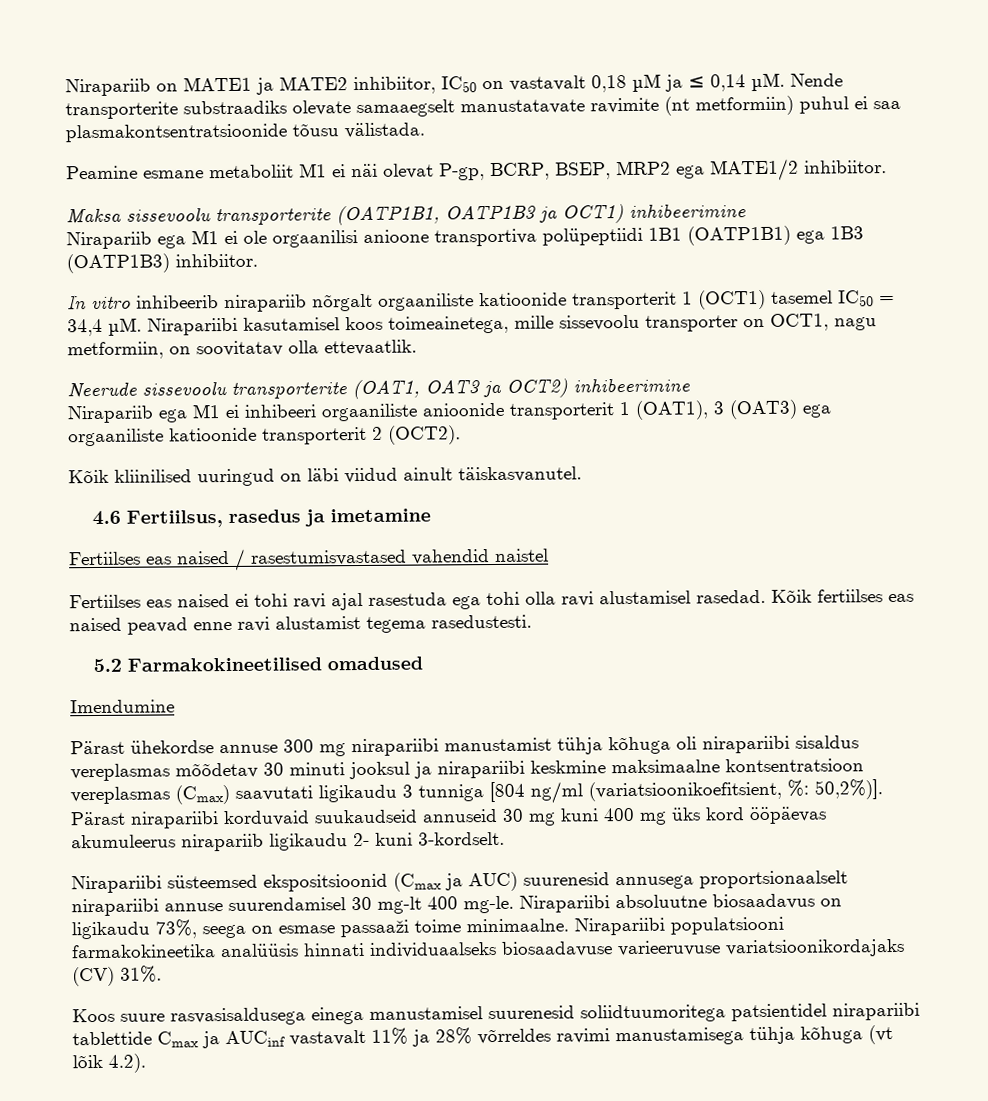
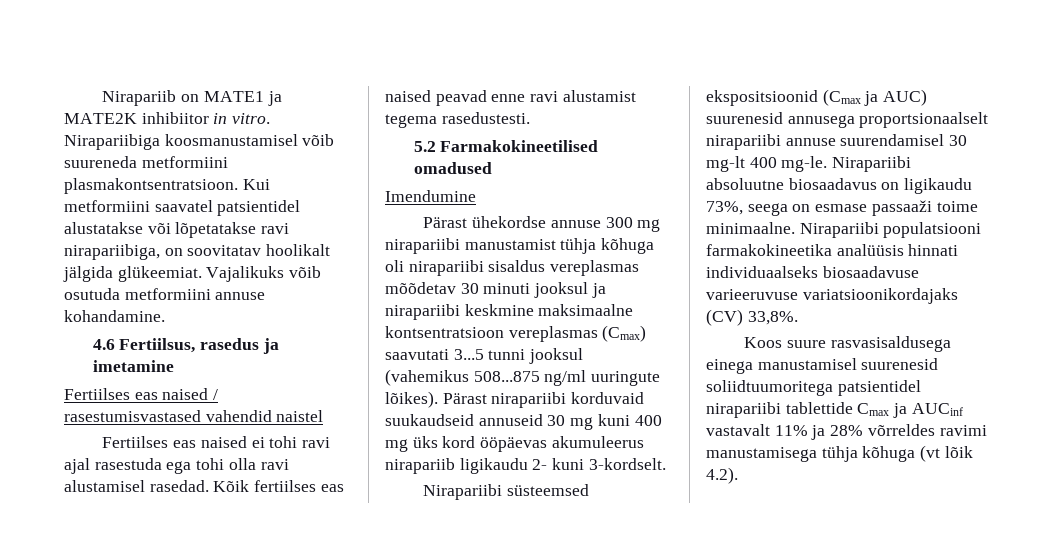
- Nirapariib on MATE1 ja MATE2 inhibiitor, IC50 on vastavalt 0,18 µM ja ≤ 0,14 µM. Nende transporterite substraadiks olevate samaaegselt manustatavate ravimite (nt metformiin) puhul ei saa plasmakontsentratsioonide tõusu välistada.
- Peamine esmane metaboliit M1 ei näi olevat P-gp, BCRP, BSEP, MRP2 ega MATE1/2 inhibiitor.
- Maksa sissevoolu transporterite (OATP1B1, OATP1B3 ja OCT1) inhibeerimine
- Nirapariib ega M1 ei ole orgaanilisi anioone transportiva polüpeptiidi 1B1 (OATP1B1) ega 1B3 (OATP1B3) inhibiitor.
- In vitro inhibeerib nirapariib nõrgalt orgaaniliste katioonide transporterit 1 (OCT1) tasemel IC50 = 34,4 µM. Nirapariibi kasutamisel koos toimeainetega, mille sissevoolu transporter on OCT1, nagu metformiin, on soovitatav olla ettevaatlik.
- Neerude sissevoolu transporterite (OAT1, OAT3 ja OCT2) inhibeerimine
- Nirapariib ega M1 ei inhibeeri orgaaniliste anioonide transporterit 1 (OAT1), 3 (OAT3) ega orgaaniliste katioonide transporterit 2 (OCT2).
- Kõik kliinilised uuringud on läbi viidud ainult täiskasvanutel.
+ Nirapariib on MATE1 ja MATE2K inhibiitor in vitro. Nirapariibiga koosmanustamisel võib suureneda metformiini plasmakontsentratsioon. Kui metformiini saavatel patsientidel alustatakse või lõpetatakse ravi nirapariibiga, on soovitatav hoolikalt jälgida glükeemiat. Vajalikuks võib osutuda metformiini annuse kohandamine.
- Pärast ühekordse annuse 300 mg nirapariibi manustamist tühja kõhuga oli nirapariibi sisaldus vereplasmas mõõdetav 30 minuti jooksul ja nirapariibi keskmine maksimaalne kontsentratsioon vereplasmas (Cmax) saavutati ligikaudu 3 tunniga [804 ng/ml (variatsioonikoefitsient, %: 50,2%)].
+ Pärast ühekordse annuse 300 mg nirapariibi manustamist tühja kõhuga oli nirapariibi sisaldus vereplasmas mõõdetav 30 minuti jooksul ja nirapariibi keskmine maksimaalne kontsentratsioon vereplasmas (Cmax) saavutati 3...5 tunni jooksul (vahemikus 508...875 ng/ml uuringute lõikes).
- Nirapariibi populatsiooni farmakokineetika analüüsis hinnati individuaalseks biosaadavuse varieeruvuse variatsioonikordajaks (CV) 31%.
+ Nirapariibi populatsiooni farmakokineetika analüüsis hinnati individuaalseks biosaadavuse varieeruvuse variatsioonikordajaks (CV) 33,8%.

